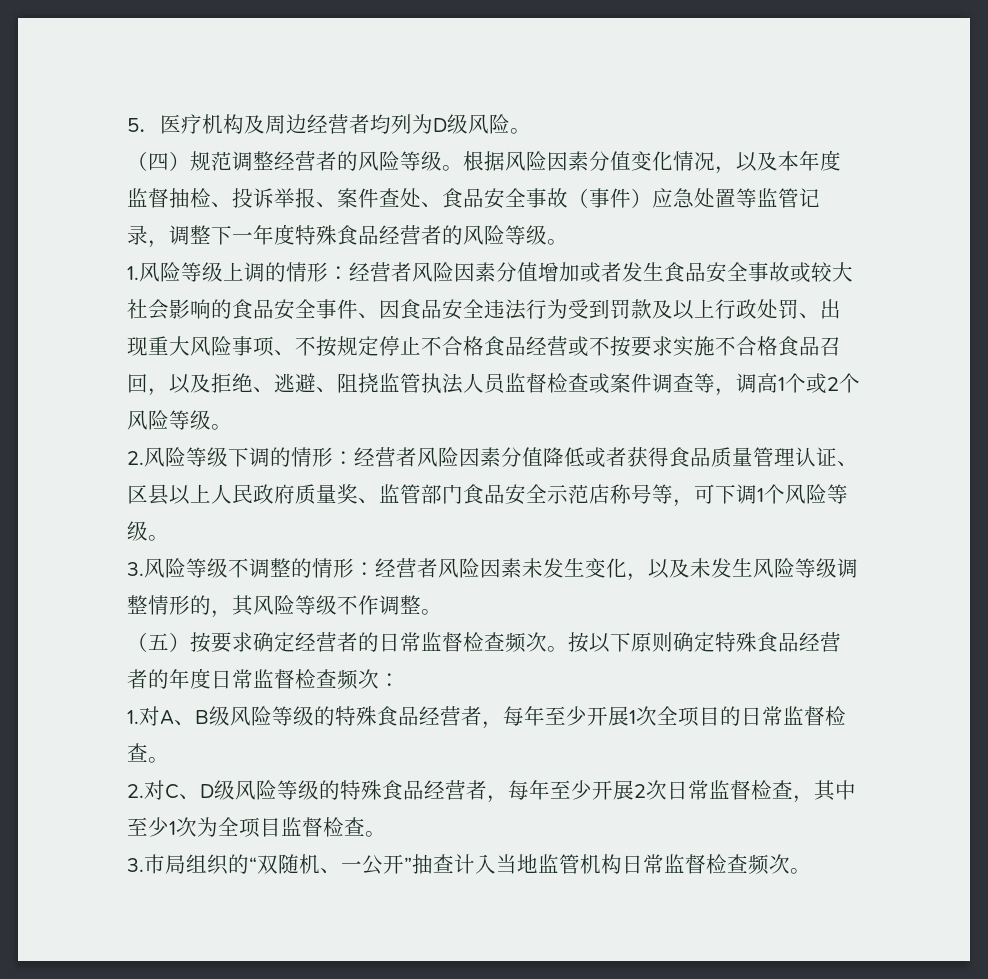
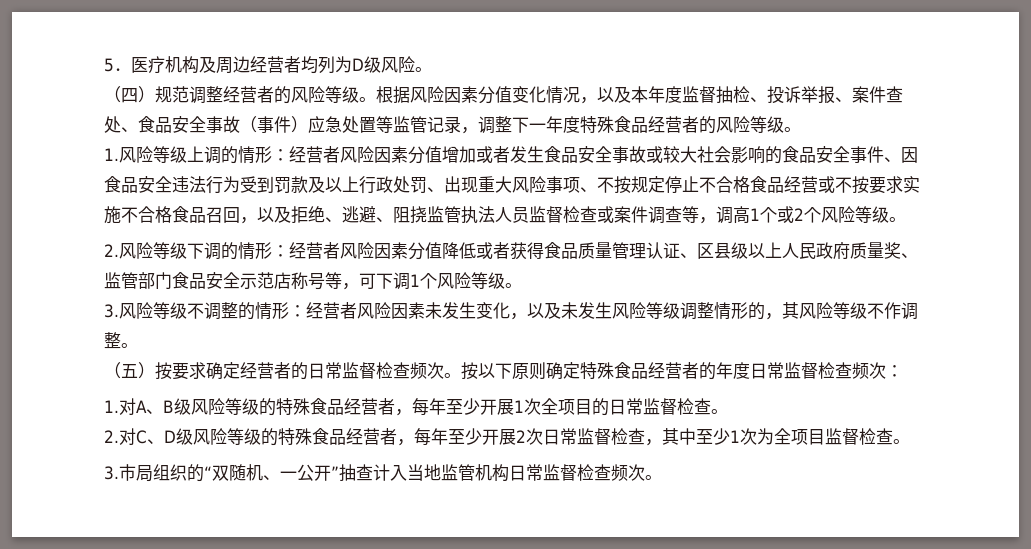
- 2.风险等级下调的情形：经营者风险因素分值降低或者获得食品质量管理认证、区县以上人民政府质量奖、监管部门食品安全示范店称号等，可下调1个风险等级。
+ 2.风险等级下调的情形：经营者风险因素分值降低或者获得食品质量管理认证、区县级以上人民政府质量奖、监管部门食品安全示范店称号等，可下调1个风险等级。

